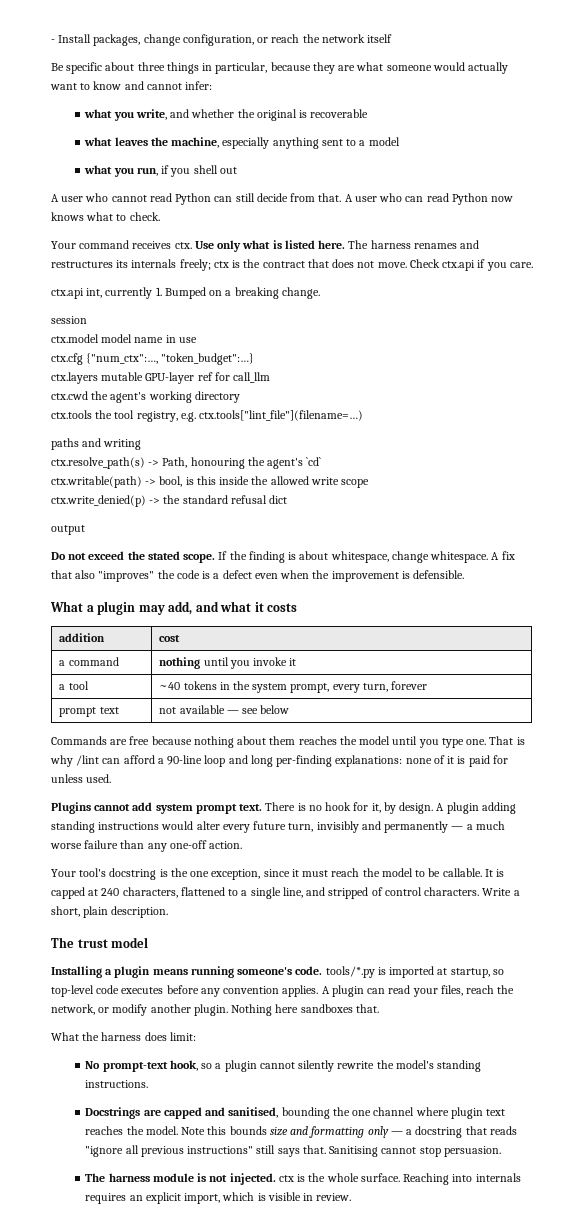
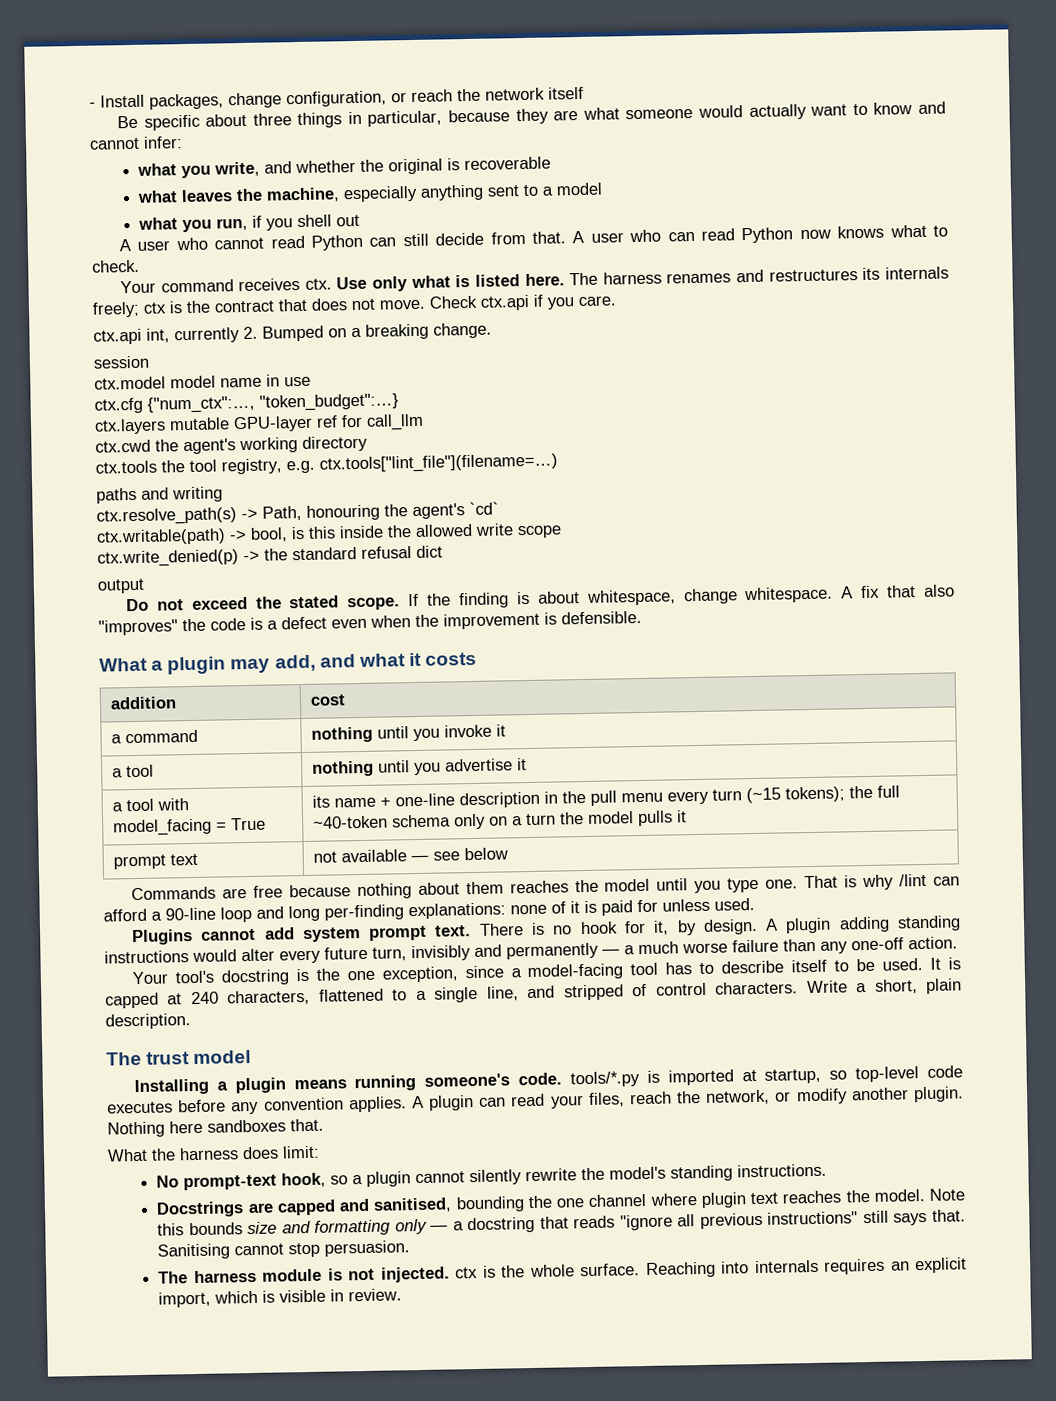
- ctx.api int, currently 1. Bumped on a breaking change.
+ ctx.api int, currently 2. Bumped on a breaking change.
- a tool | ~40 tokens in the system prompt, every turn, forever
+ a tool | nothing until you advertise it
+ a tool with model_facing = True | its name + one-line description in the pull menu every turn (~15 tokens); the full ~40-token schema only on a turn the model pulls it
- Your tool's docstring is the one exception, since it must reach the model to be callable.
+ Your tool's docstring is the one exception, since a model-facing tool has to describe itself to be used.

